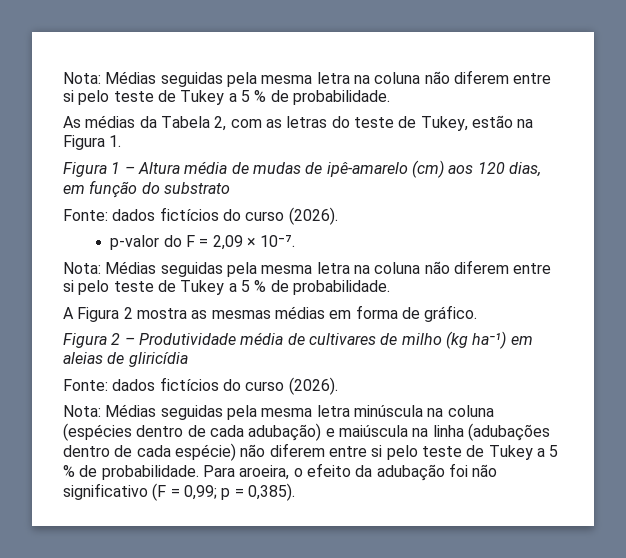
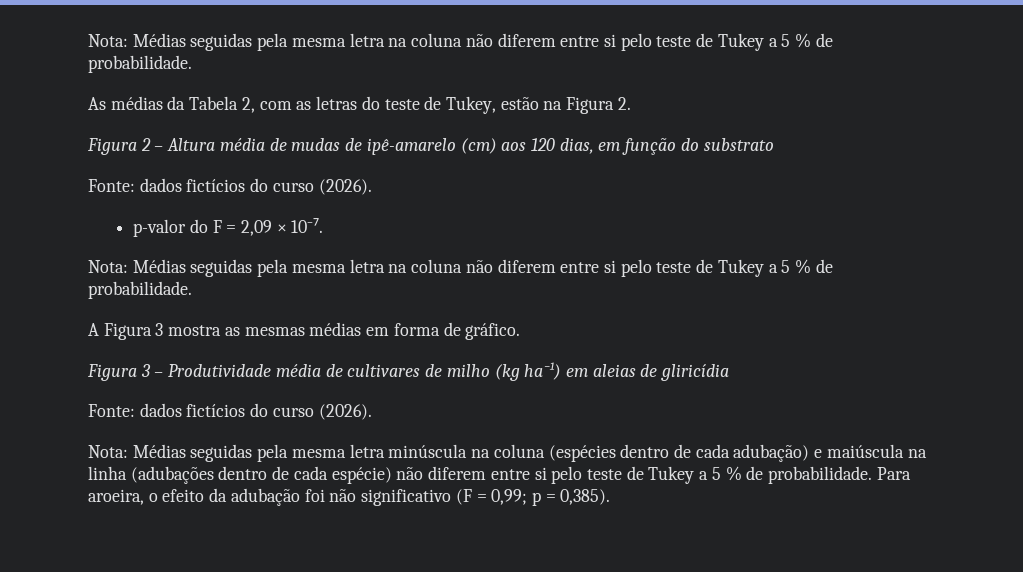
- As médias da Tabela 2, com as letras do teste de Tukey, estão na Figura 1.
- Figura 1 – Altura média de mudas de ipê-amarelo (cm) aos 120 dias, em função do substrato
+ As médias da Tabela 2, com as letras do teste de Tukey, estão na Figura 2.
+ Figura 2 – Altura média de mudas de ipê-amarelo (cm) aos 120 dias, em função do substrato
- A Figura 2 mostra as mesmas médias em forma de gráfico.
+ A Figura 3 mostra as mesmas médias em forma de gráfico.
- Figura 2 – Produtividade média de cultivares de milho (kg ha⁻¹) em aleias de gliricídia
+ Figura 3 – Produtividade média de cultivares de milho (kg ha⁻¹) em aleias de gliricídia

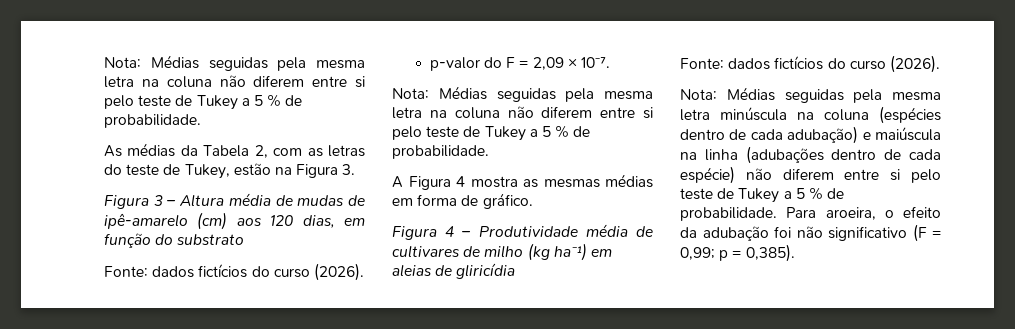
- As médias da Tabela 2, com as letras do teste de Tukey, estão na Figura 2.
- Figura 2 – Altura média de mudas de ipê-amarelo (cm) aos 120 dias, em função do substrato
+ As médias da Tabela 2, com as letras do teste de Tukey, estão na Figura 3.
+ Figura 3 – Altura média de mudas de ipê-amarelo (cm) aos 120 dias, em função do substrato
- A Figura 3 mostra as mesmas médias em forma de gráfico.
+ A Figura 4 mostra as mesmas médias em forma de gráfico.
- Figura 3 – Produtividade média de cultivares de milho (kg ha⁻¹) em aleias de gliricídia
+ Figura 4 – Produtividade média de cultivares de milho (kg ha⁻¹) em aleias de gliricídia

